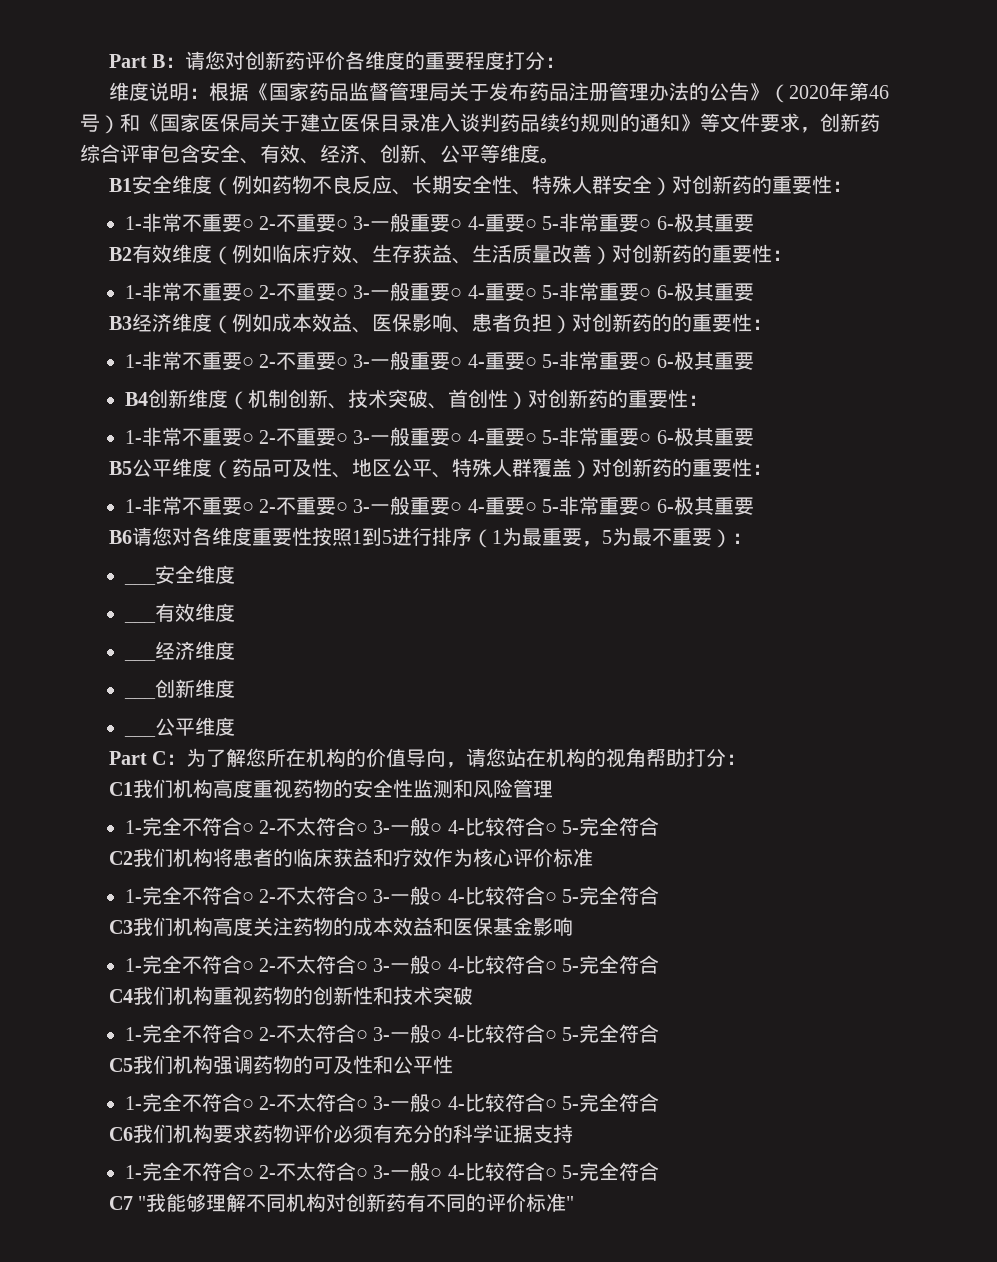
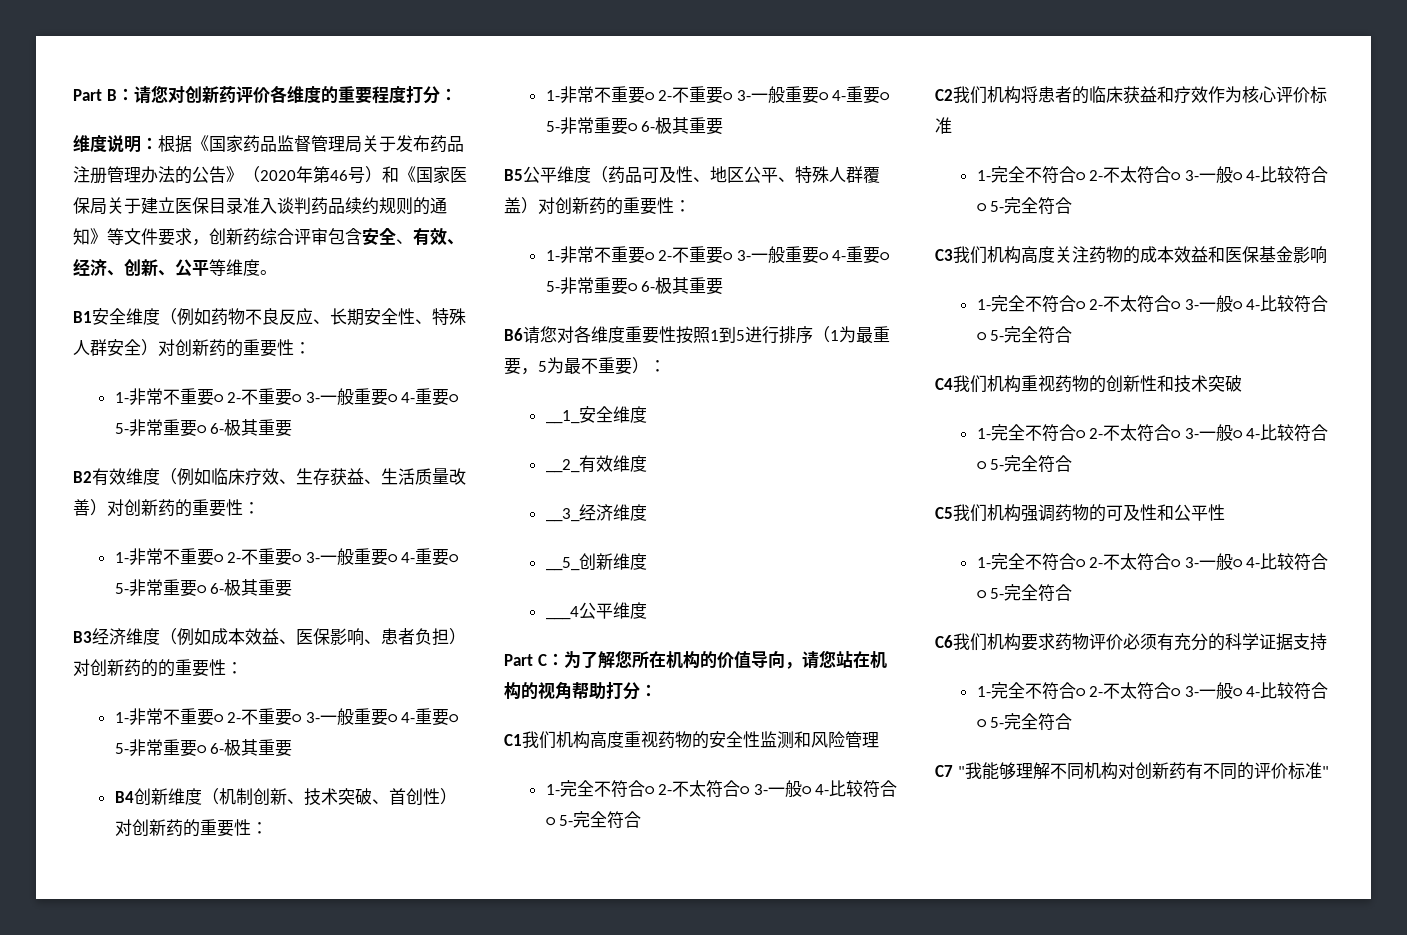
- ___安全维度
+ __1_安全维度
- ___有效维度
+ __2_有效维度
- ___经济维度
+ __3_经济维度
- ___创新维度
+ __5_创新维度
- ___公平维度
+ ___4公平维度

